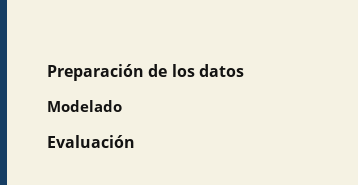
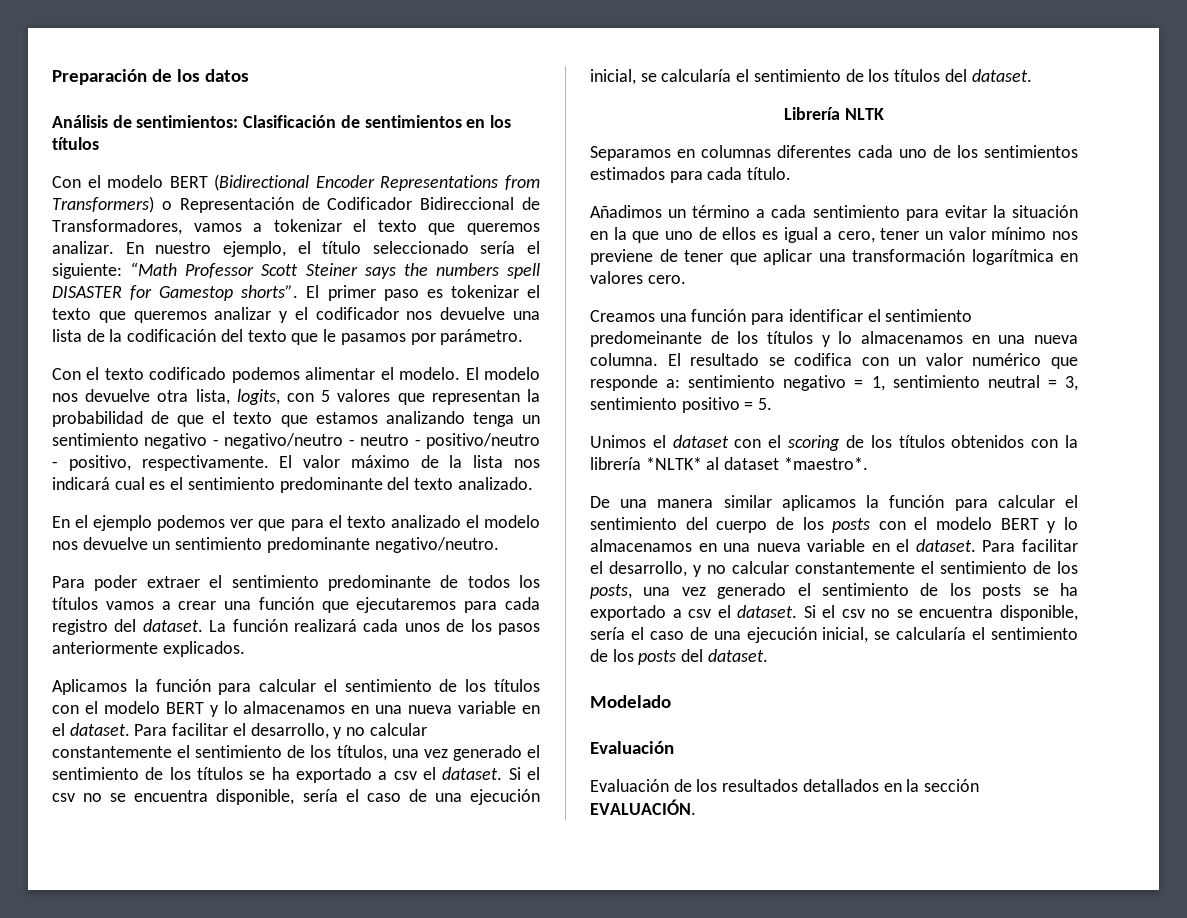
+ Análisis de sentimientos: Clasificación de sentimientos en los títulos
+ Con el modelo BERT (Bidirectional Encoder Representations from Transformers) o Representación de Codificador Bidireccional de Transformadores, vamos a tokenizar el texto que queremos analizar. En nuestro ejemplo, el título seleccionado sería el siguiente: “Math Professor Scott Steiner says the numbers spell DISASTER for Gamestop shorts”. El primer paso es tokenizar el texto que queremos analizar y el codificador nos devuelve una lista de la codificación del texto que le pasamos por parámetro.
+ Con el texto codificado podemos alimentar el modelo. El modelo nos devuelve otra lista, logits, con 5 valores que representan la probabilidad de que el texto que estamos analizando tenga un sentimiento negativo - negativo/neutro - neutro - positivo/neutro - positivo, respectivamente. El valor máximo de la lista nos indicará cual es el sentimiento predominante del texto analizado.
+ En el ejemplo podemos ver que para el texto analizado el modelo nos devuelve un sentimiento predominante negativo/neutro.
+ Para poder extraer el sentimiento predominante de todos los títulos vamos a crear una función que ejecutaremos para cada registro del dataset. La función realizará cada unos de los pasos anteriormente explicados.
+ Aplicamos la función para calcular el sentimiento de los títulos con el modelo BERT y lo almacenamos en una nueva variable en el dataset. Para facilitar el desarrollo, y no calcular constantemente el sentimiento de los títulos, una vez generado el sentimiento de los títulos se ha exportado a csv el dataset. Si el csv no se encuentra disponible, sería el caso de una ejecución inicial, se calcularía el sentimiento de los títulos del dataset.
+ Librería NLTK
+ Separamos en columnas diferentes cada uno de los sentimientos estimados para cada título.
+ Añadimos un término a cada sentimiento para evitar la situación en la que uno de ellos es igual a cero, tener un valor mínimo nos previene de tener que aplicar una transformación logarítmica en valores cero.
+ Creamos una función para identificar el sentimiento predomeinante de los títulos y lo almacenamos en una nueva columna. El resultado se codifica con un valor numérico que responde a: sentimiento negativo = 1, sentimiento neutral = 3, sentimiento positivo = 5.
+ Unimos el dataset con el scoring de los títulos obtenidos con la librería *NLTK* al dataset *maestro*.
+ De una manera similar aplicamos la función para calcular el sentimiento del cuerpo de los posts con el modelo BERT y lo almacenamos en una nueva variable en el dataset. Para facilitar el desarrollo, y no calcular constantemente el sentimiento de los posts, una vez generado el sentimiento de los posts se ha exportado a csv el dataset. Si el csv no se encuentra disponible, sería el caso de una ejecución inicial, se calcularía el sentimiento de los posts del dataset.
  Modelado
  Evaluación
+ Evaluación de los resultados detallados en la sección EVALUACIÓN.

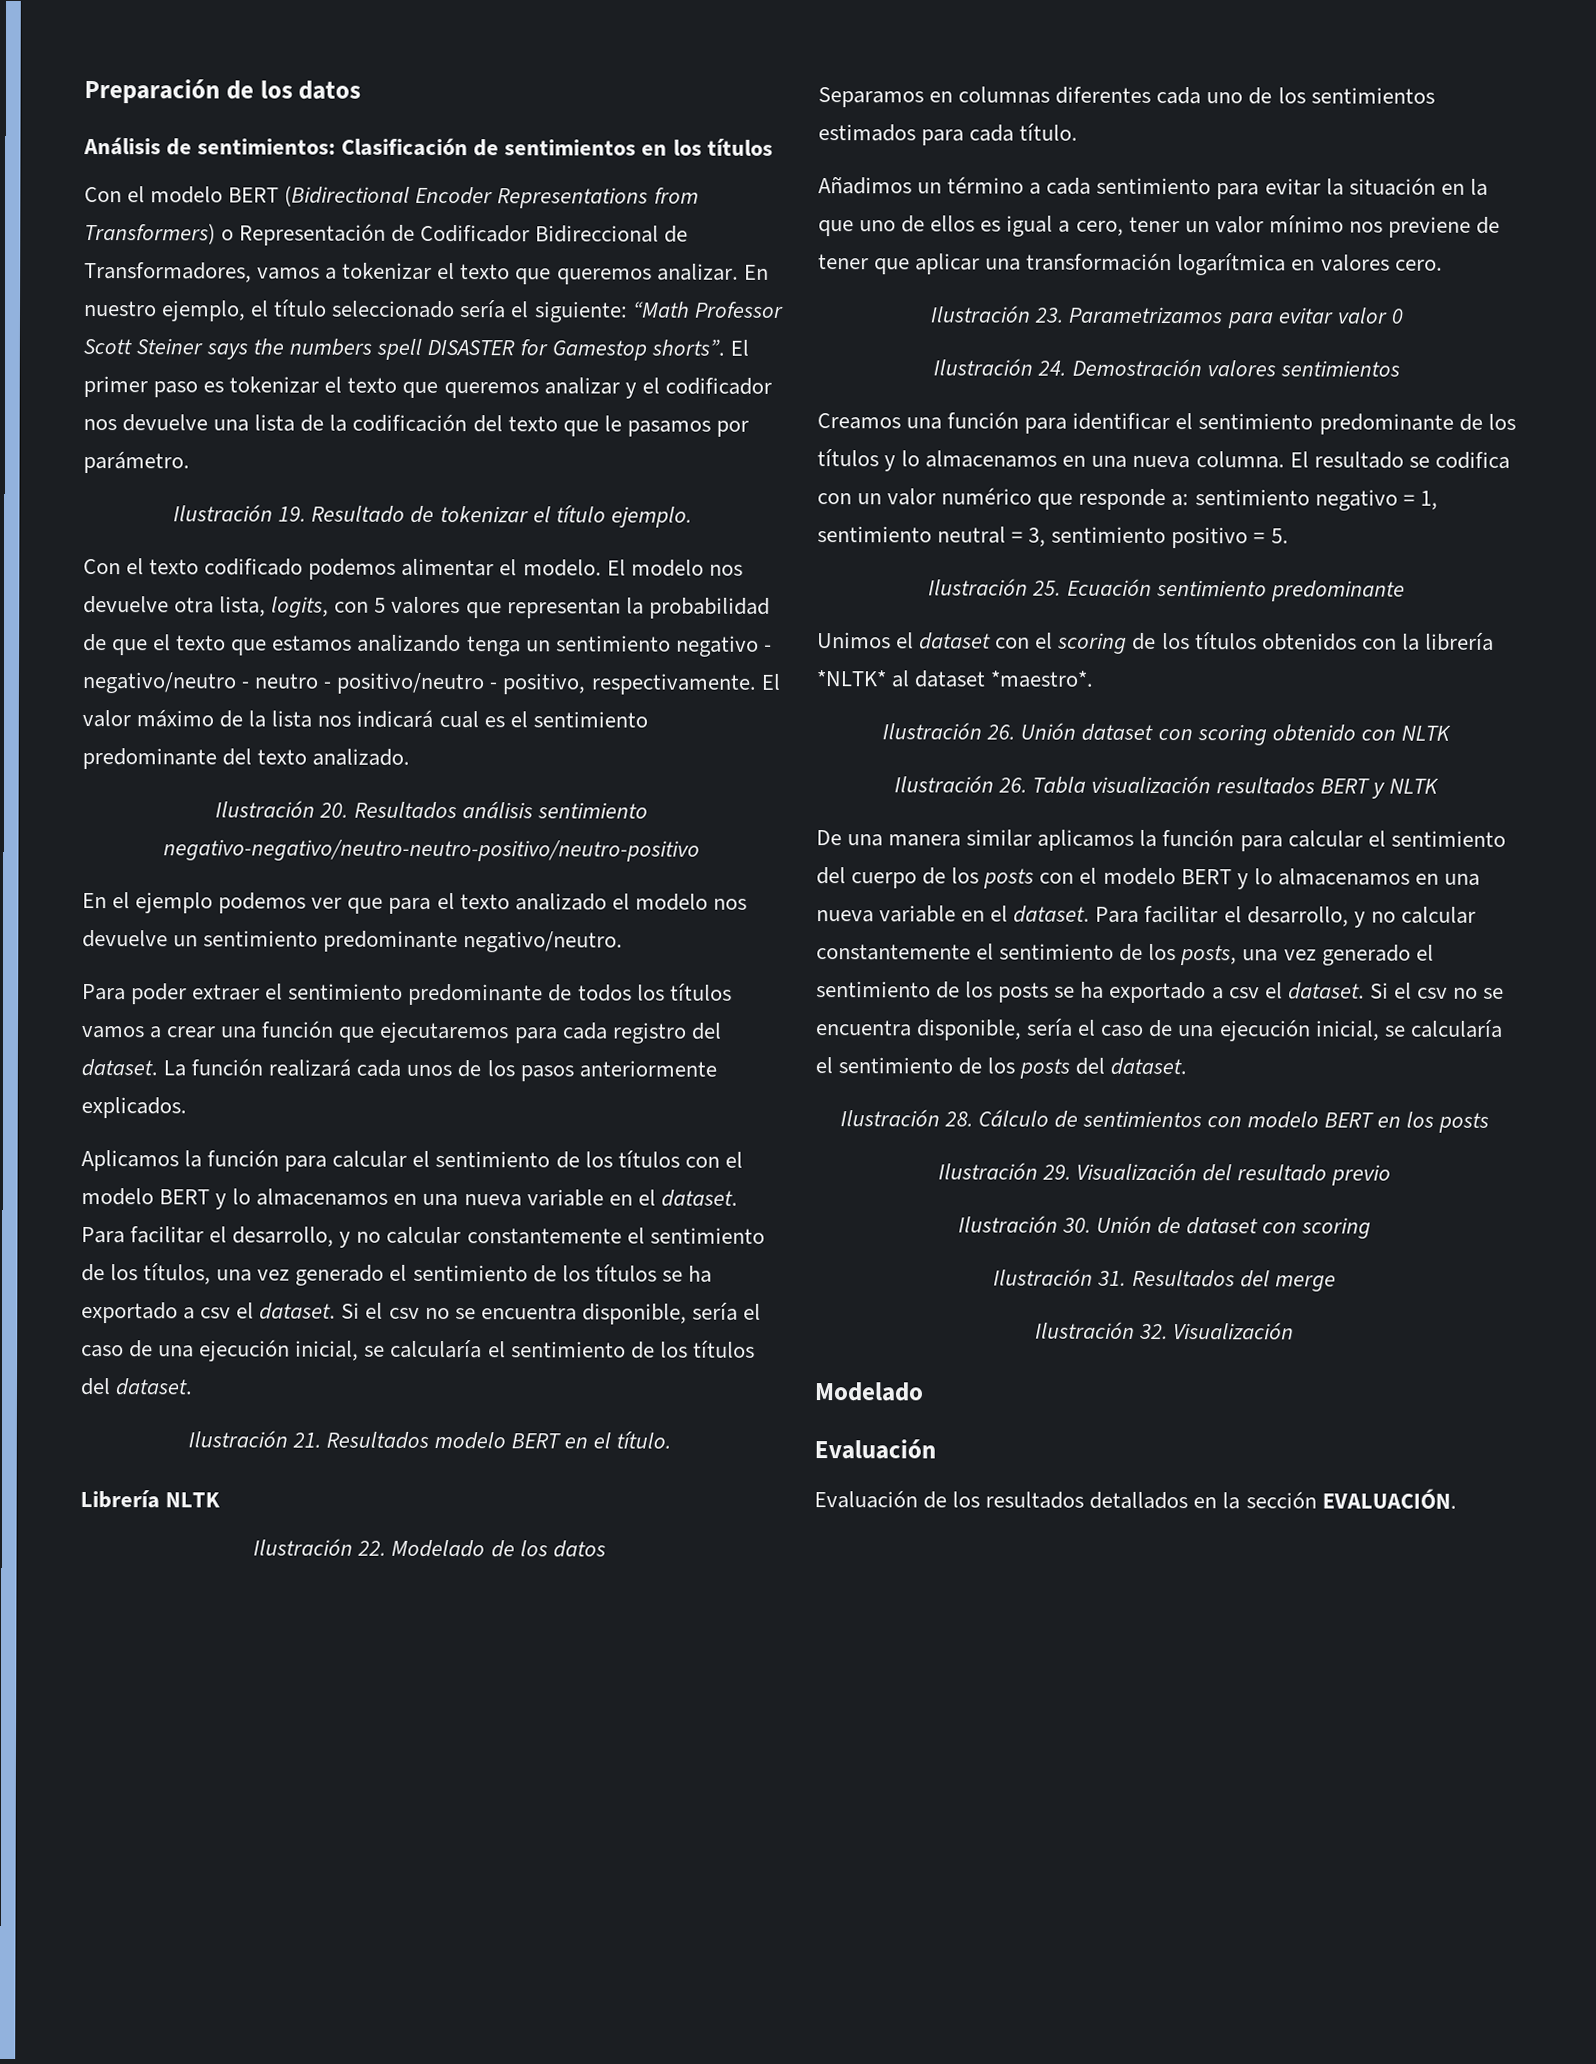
+ Ilustración 19. Resultado de tokenizar el título ejemplo.
+ Ilustración 20. Resultados análisis sentimiento negativo-negativo/neutro-neutro-positivo/neutro-positivo
+ Ilustración 21. Resultados modelo BERT en el título.
  Librería NLTK
+ Ilustración 22. Modelado de los datos
+ Ilustración 23. Parametrizamos para evitar valor 0
+ Ilustración 24. Demostración valores sentimientos
- Creamos una función para identificar el sentimiento predomeinante de los títulos y lo almacenamos en una nueva columna.
+ Creamos una función para identificar el sentimiento predominante de los títulos y lo almacenamos en una nueva columna.
+ Ilustración 25. Ecuación sentimiento predominante
+ Ilustración 26. Unión dataset con scoring obtenido con NLTK
+ Ilustración 26. Tabla visualización resultados BERT y NLTK
+ Ilustración 28. Cálculo de sentimientos con modelo BERT en los posts
+ Ilustración 29. Visualización del resultado previo
+ Ilustración 30. Unión de dataset con scoring
+ Ilustración 31. Resultados del merge
+ Ilustración 32. Visualización

